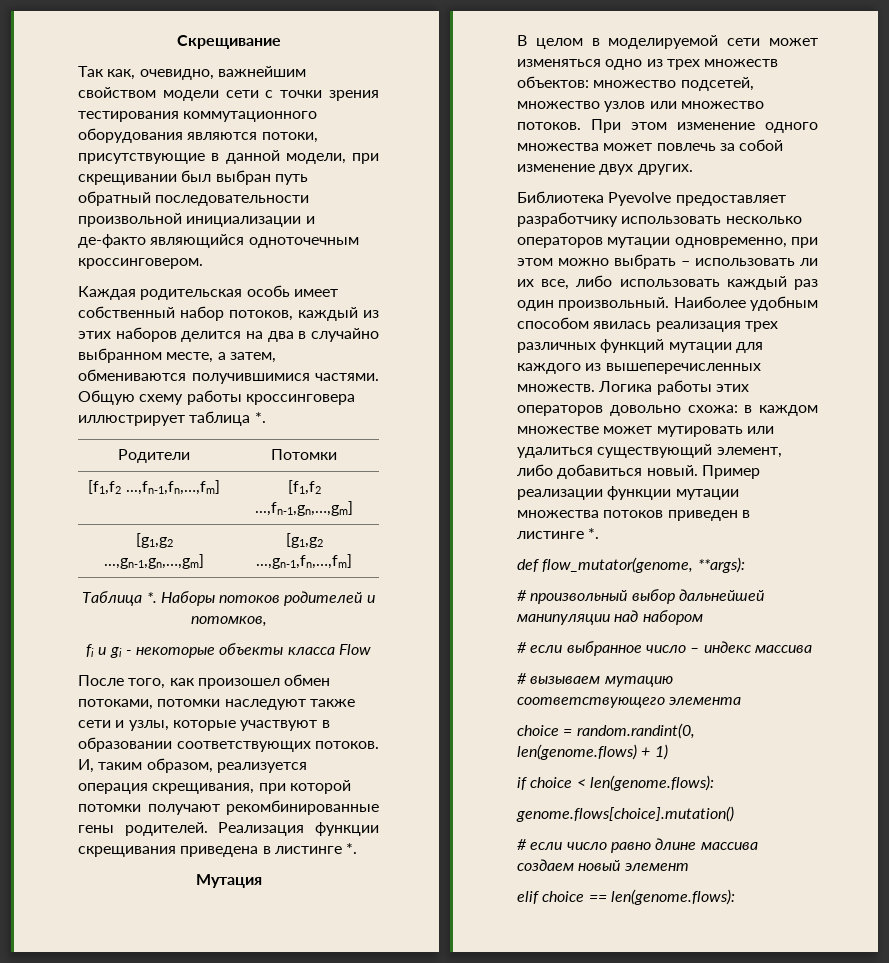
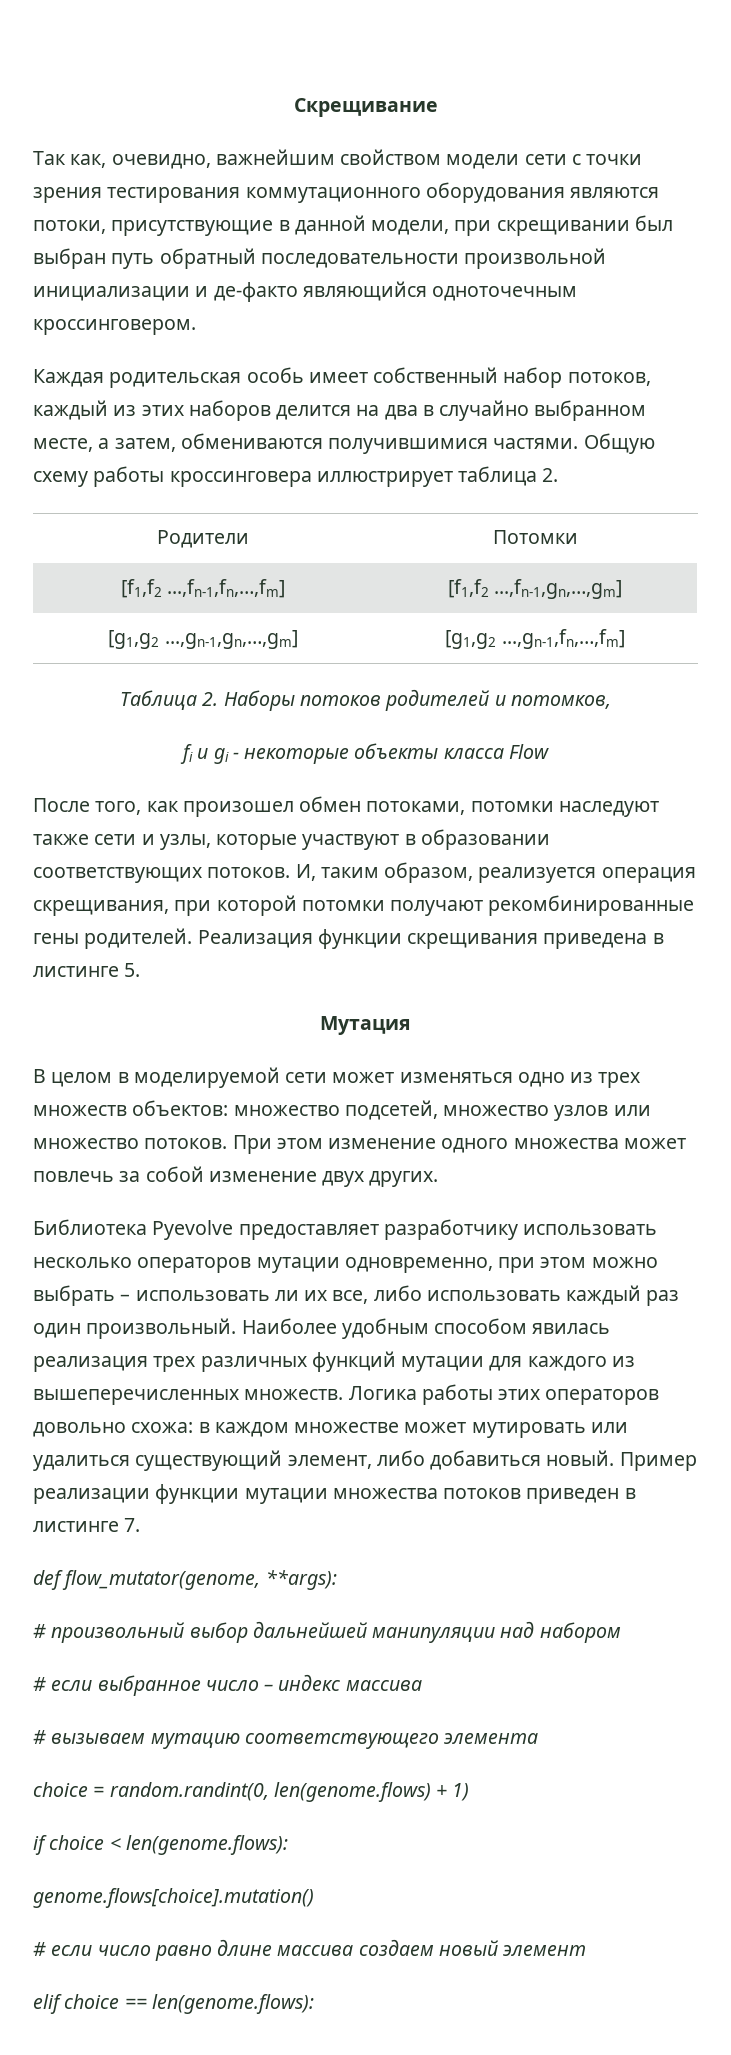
- Общую схему работы кроссинговера иллюстрирует таблица *.
+ Общую схему работы кроссинговера иллюстрирует таблица 2.
- Таблица *. Наборы потоков родителей и потомков,
+ Таблица 2. Наборы потоков родителей и потомков,
- Реализация функции скрещивания приведена в листинге *.
+ Реализация функции скрещивания приведена в листинге 5.
- Пример реализации функции мутации множества потоков приведен в листинге *.
+ Пример реализации функции мутации множества потоков приведен в листинге 7.

